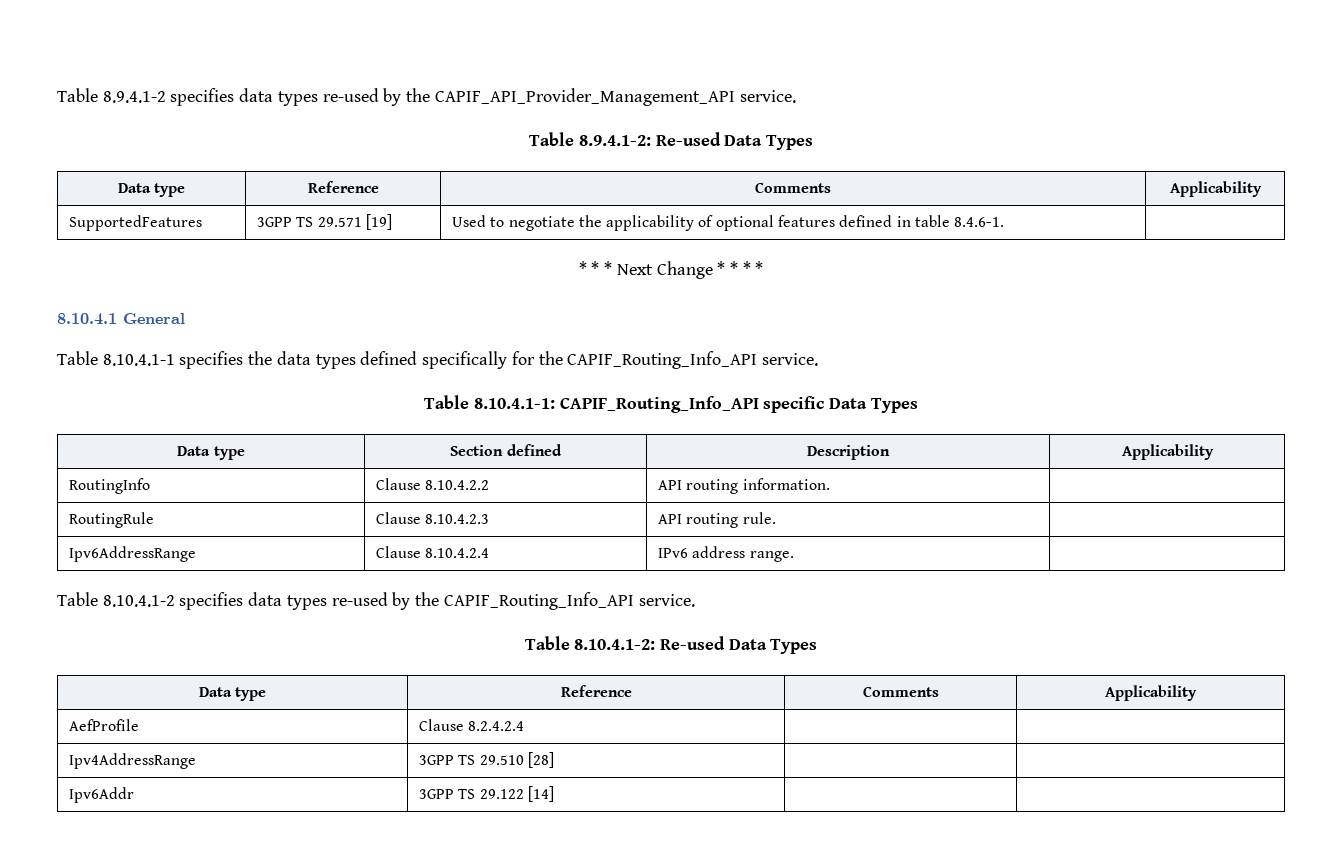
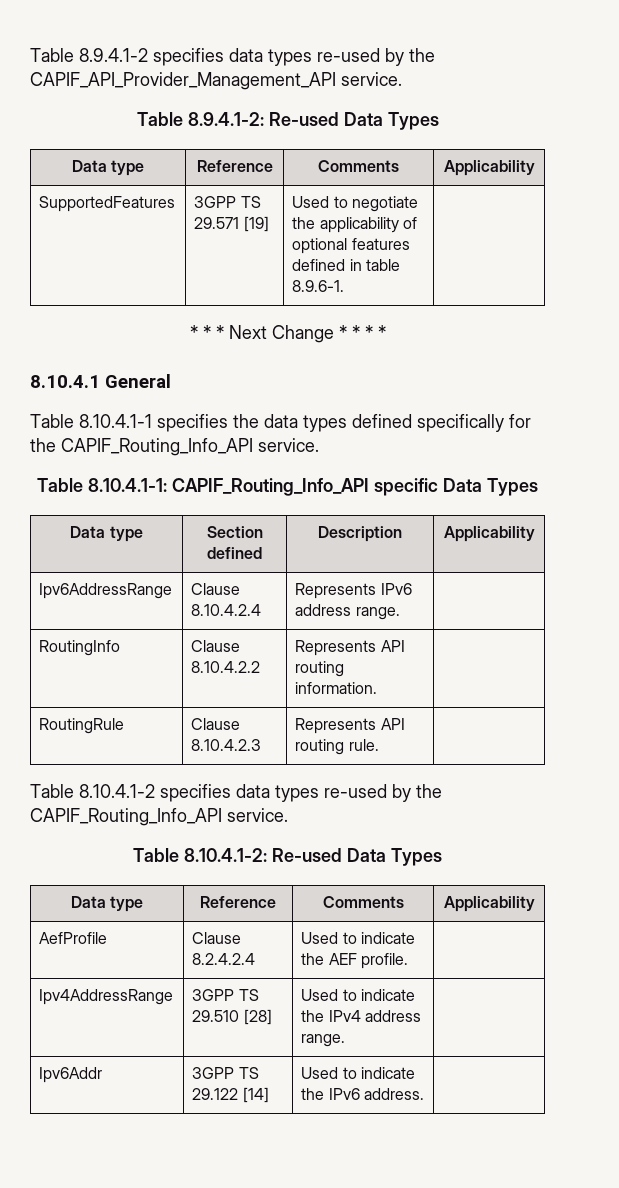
- SupportedFeatures | 3GPP TS 29.571 [19] | Used to negotiate the applicability of optional features defined in table 8.4.6-1. |
+ SupportedFeatures | 3GPP TS 29.571 [19] | Used to negotiate the applicability of optional features defined in table 8.9.6-1. |
+ Ipv6AddressRange | Clause 8.10.4.2.4 | Represents IPv6 address range. |
- RoutingInfo | Clause 8.10.4.2.2 | API routing information. |
+ RoutingInfo | Clause 8.10.4.2.2 | Represents API routing information. |
- RoutingRule | Clause 8.10.4.2.3 | API routing rule. |
+ RoutingRule | Clause 8.10.4.2.3 | Represents API routing rule. |
- Ipv6AddressRange | Clause 8.10.4.2.4 | IPv6 address range. |
- AefProfile | Clause 8.2.4.2.4 | |
+ AefProfile | Clause 8.2.4.2.4 | Used to indicate the AEF profile. |
- Ipv4AddressRange | 3GPP TS 29.510 [28] | |
+ Ipv4AddressRange | 3GPP TS 29.510 [28] | Used to indicate the IPv4 address range. |
- Ipv6Addr | 3GPP TS 29.122 [14] | |
+ Ipv6Addr | 3GPP TS 29.122 [14] | Used to indicate the IPv6 address. |

